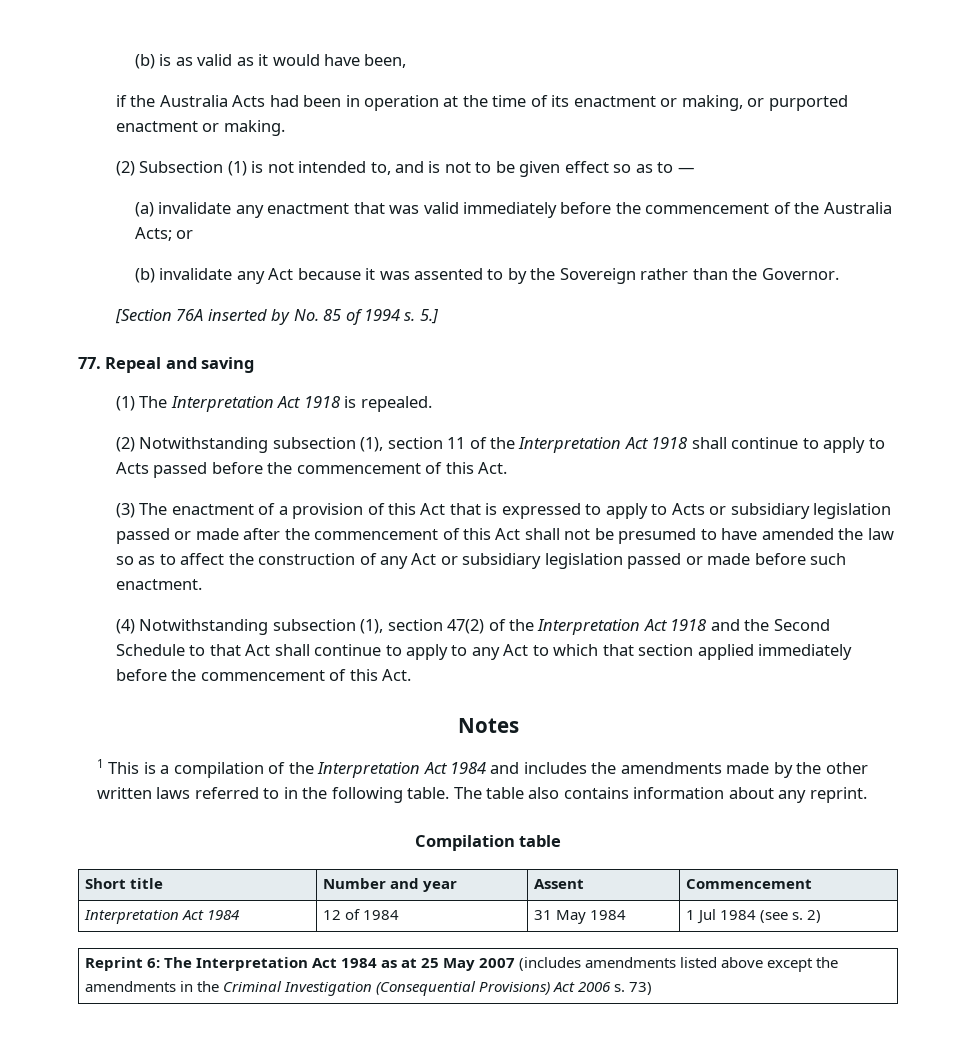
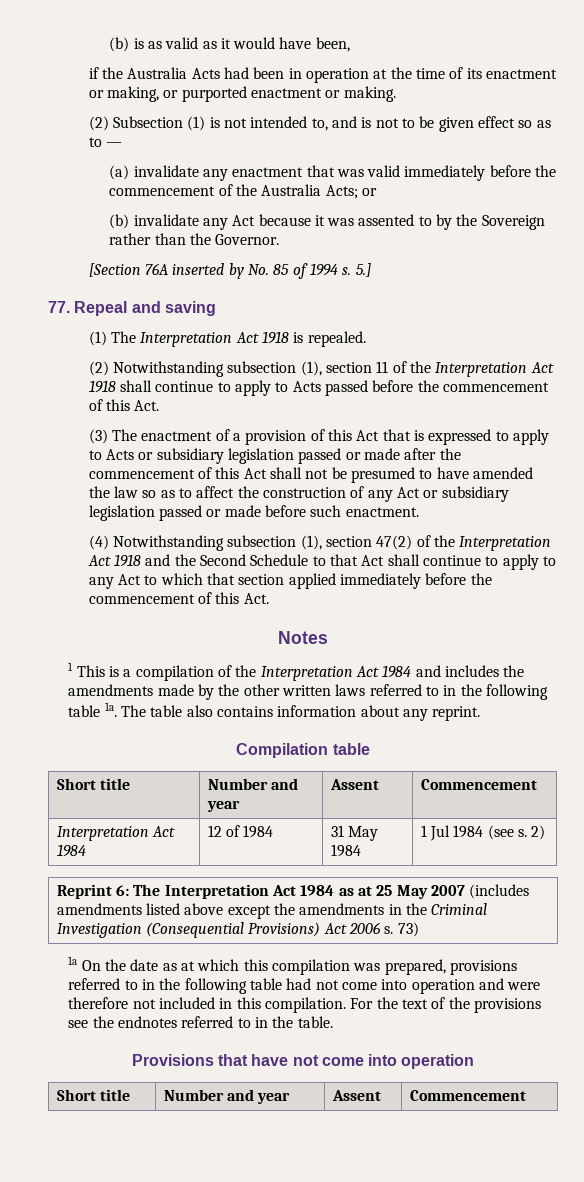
- 1 This is a compilation of the Interpretation Act 1984 and includes the amendments made by the other written laws referred to in the following table.
+ 1 This is a compilation of the Interpretation Act 1984 and includes the amendments made by the other written laws referred to in the following table 1a.
+ 1a On the date as at which this compilation was prepared, provisions referred to in the following table had not come into operation and were therefore not included in this compilation. For the text of the provisions see the endnotes referred to in the table.
+ Provisions that have not come into operation
+ Short title | Number and year | Assent | Commencement

